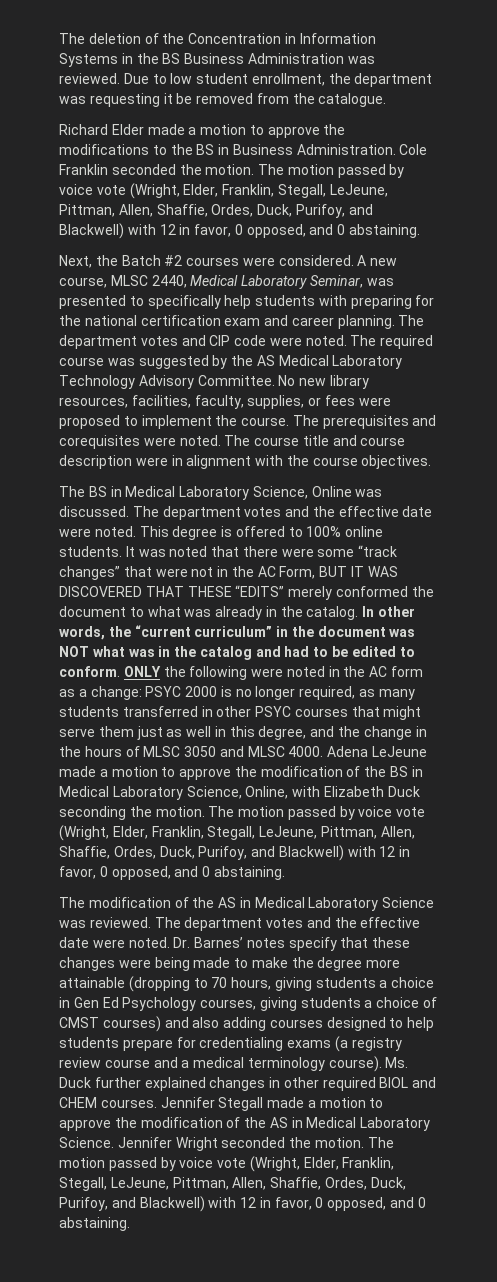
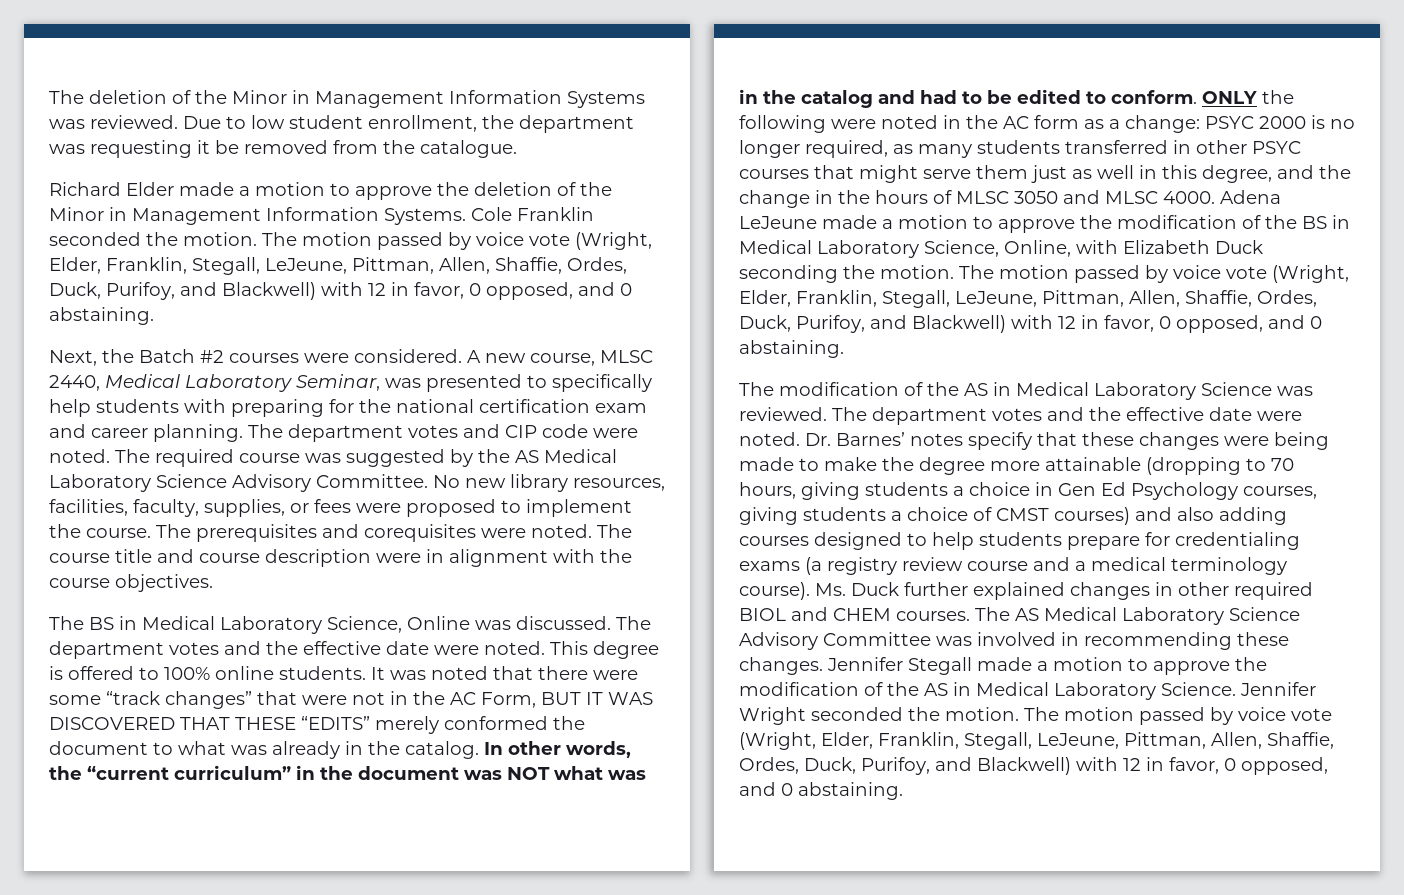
- The deletion of the Concentration in Information Systems in the BS Business Administration was reviewed.
+ The deletion of the Minor in Management Information Systems was reviewed.
- Richard Elder made a motion to approve the modifications to the BS in Business Administration.
+ Richard Elder made a motion to approve the deletion of the Minor in Management Information Systems.
- The required course was suggested by the AS Medical Laboratory Technology Advisory Committee.
+ The required course was suggested by the AS Medical Laboratory Science Advisory Committee.
+ The AS Medical Laboratory Science Advisory Committee was involved in recommending these changes.

